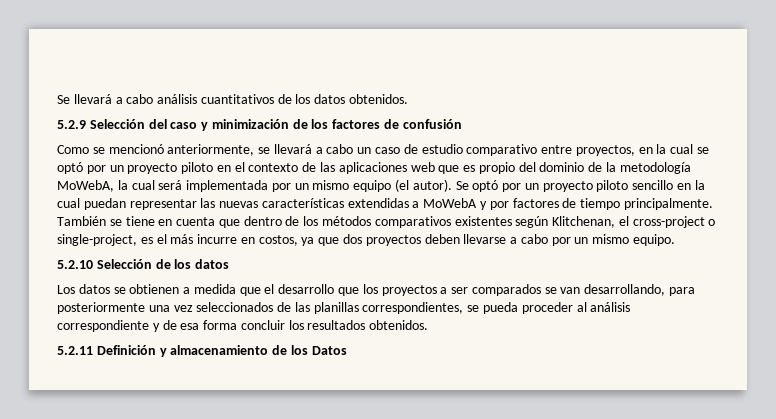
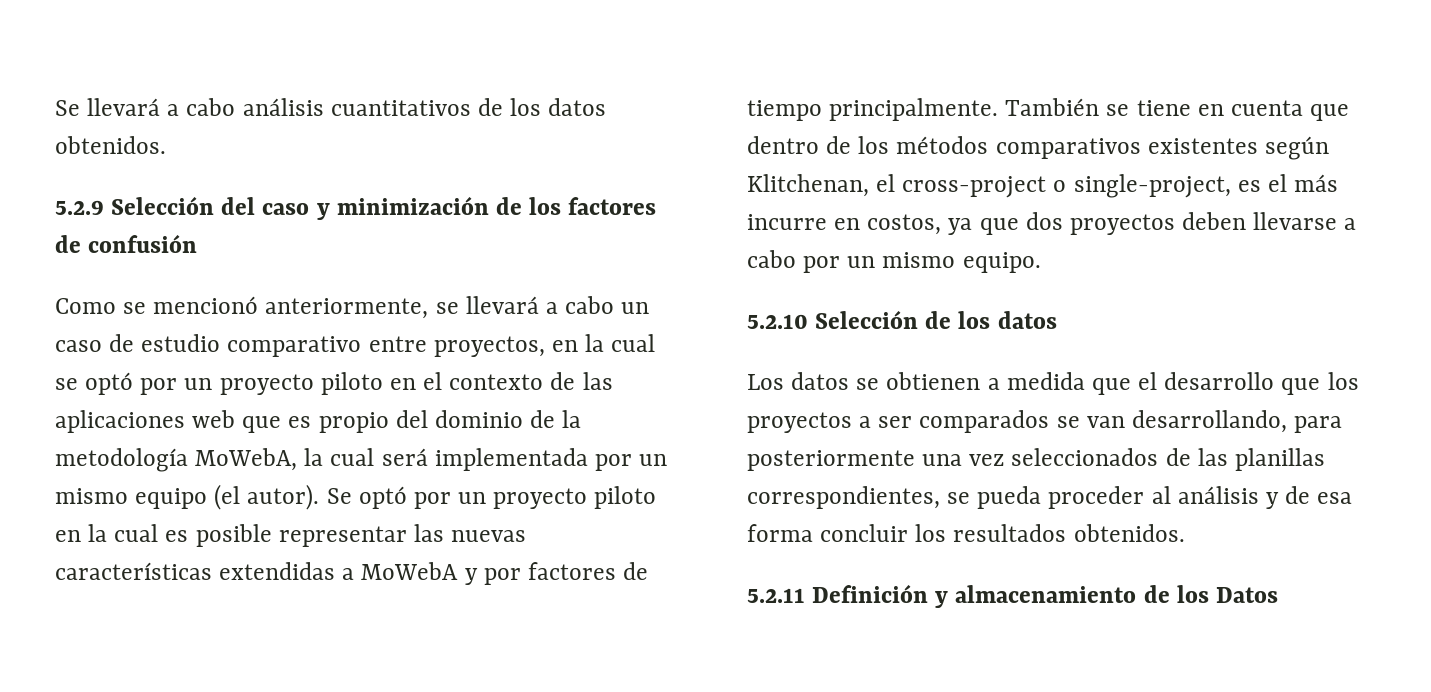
- Se optó por un proyecto piloto sencillo en la cual puedan representar las nuevas características extendidas a MoWebA y por factores de tiempo principalmente.
+ Se optó por un proyecto piloto en la cual es posible representar las nuevas características extendidas a MoWebA y por factores de tiempo principalmente.
- Los datos se obtienen a medida que el desarrollo que los proyectos a ser comparados se van desarrollando, para posteriormente una vez seleccionados de las planillas correspondientes, se pueda proceder al análisis correspondiente y de esa forma concluir los resultados obtenidos.
+ Los datos se obtienen a medida que el desarrollo que los proyectos a ser comparados se van desarrollando, para posteriormente una vez seleccionados de las planillas correspondientes, se pueda proceder al análisis y de esa forma concluir los resultados obtenidos.

